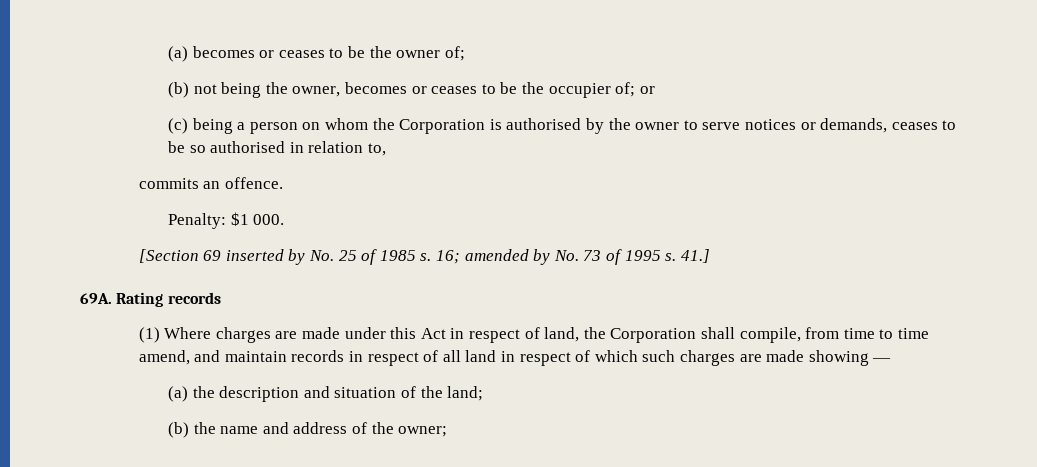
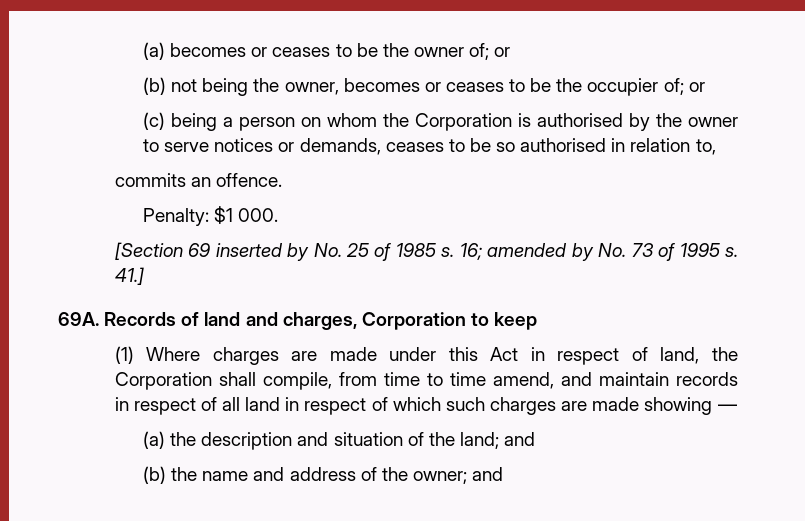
- (a) becomes or ceases to be the owner of;
+ (a) becomes or ceases to be the owner of; or
- Rating records
+ Records of land and charges, Corporation to keep
- (a) the description and situation of the land;
+ (a) the description and situation of the land; and
- (b) the name and address of the owner;
+ (b) the name and address of the owner; and

